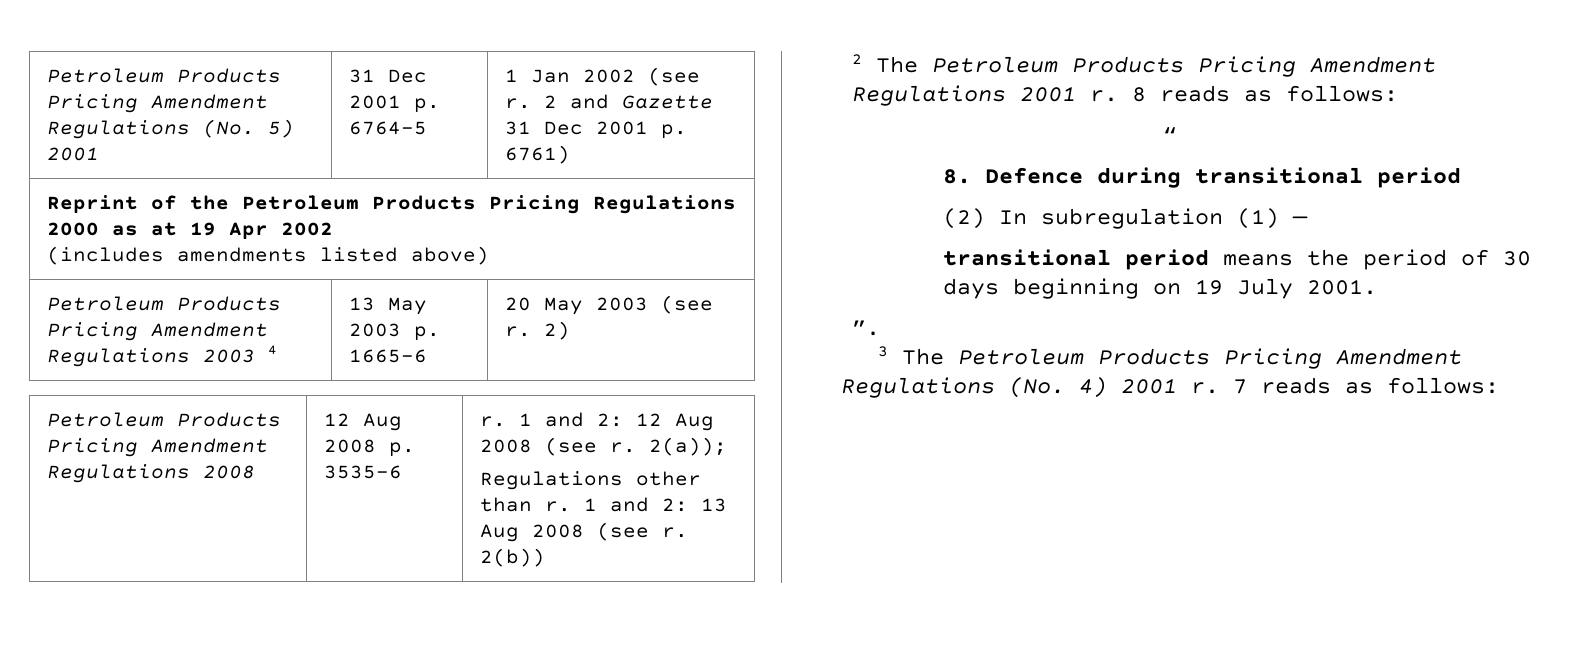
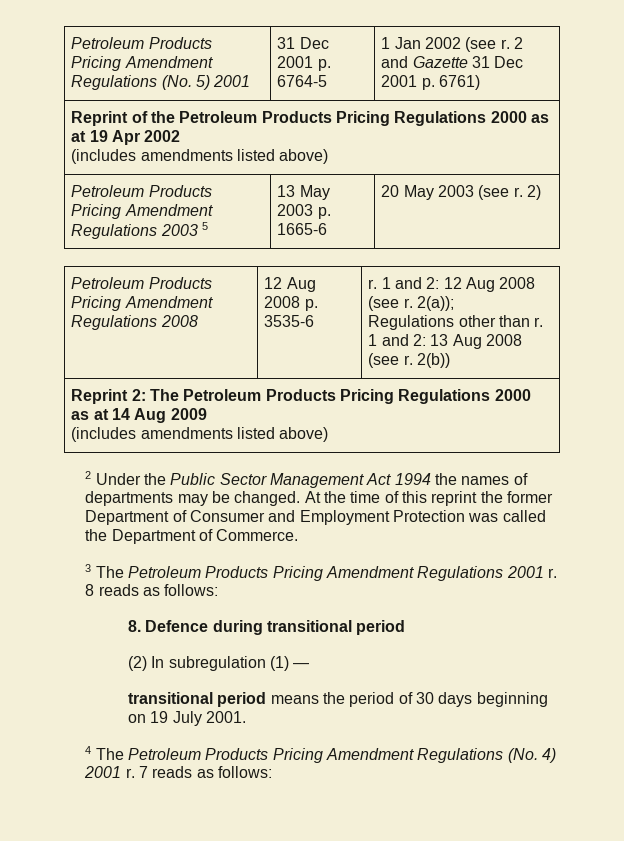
- Petroleum Products Pricing Amendment Regulations 2003 4 | 13 May 2003 p. 1665-6 | 20 May 2003 (see r. 2)
+ Petroleum Products Pricing Amendment Regulations 2003 5 | 13 May 2003 p. 1665-6 | 20 May 2003 (see r. 2)
- 2 The Petroleum Products Pricing Amendment Regulations 2001 r.
+ Reprint 2: The Petroleum Products Pricing Regulations 2000 as at 14 Aug 2009
+ (includes amendments listed above)
+ 2 Under the Public Sector Management Act 1994 the names of departments may be changed. At the time of this reprint the former Department of Consumer and Employment Protection was called the Department of Commerce.
+ 3 The Petroleum Products Pricing Amendment Regulations 2001 r.
- “
- ”.
- 3 The Petroleum Products Pricing Amendment Regulations (No. 4) 2001 r.
+ 4 The Petroleum Products Pricing Amendment Regulations (No. 4) 2001 r.

